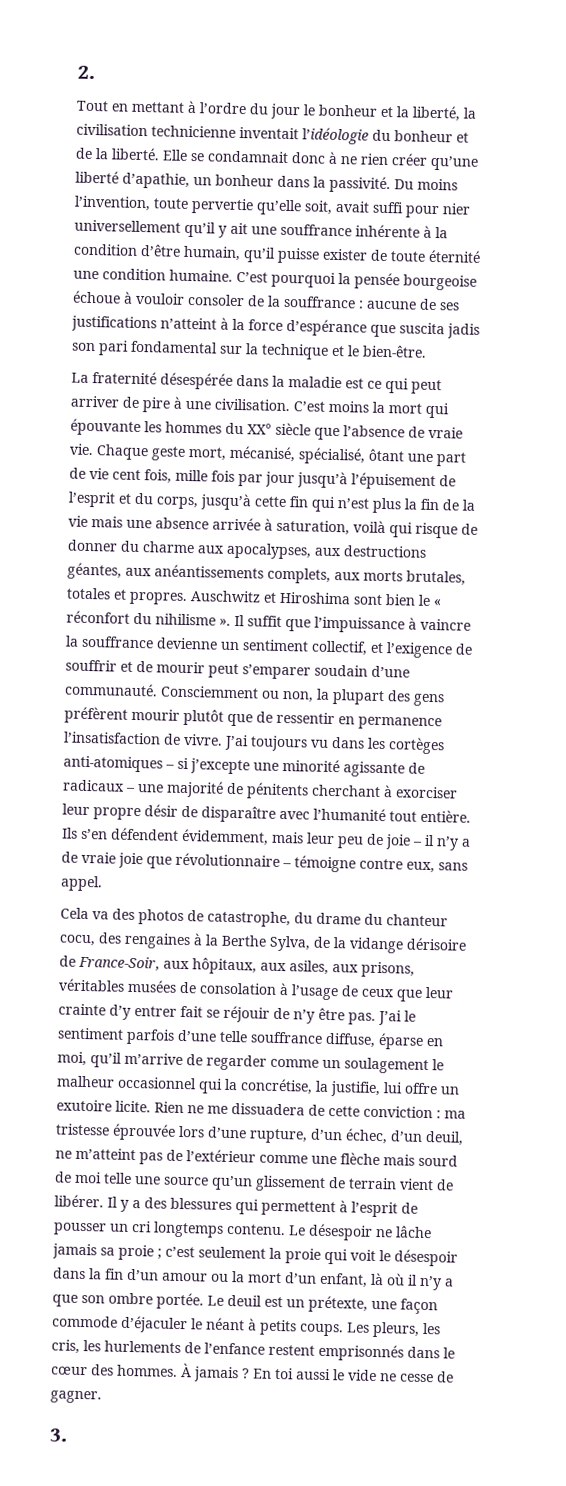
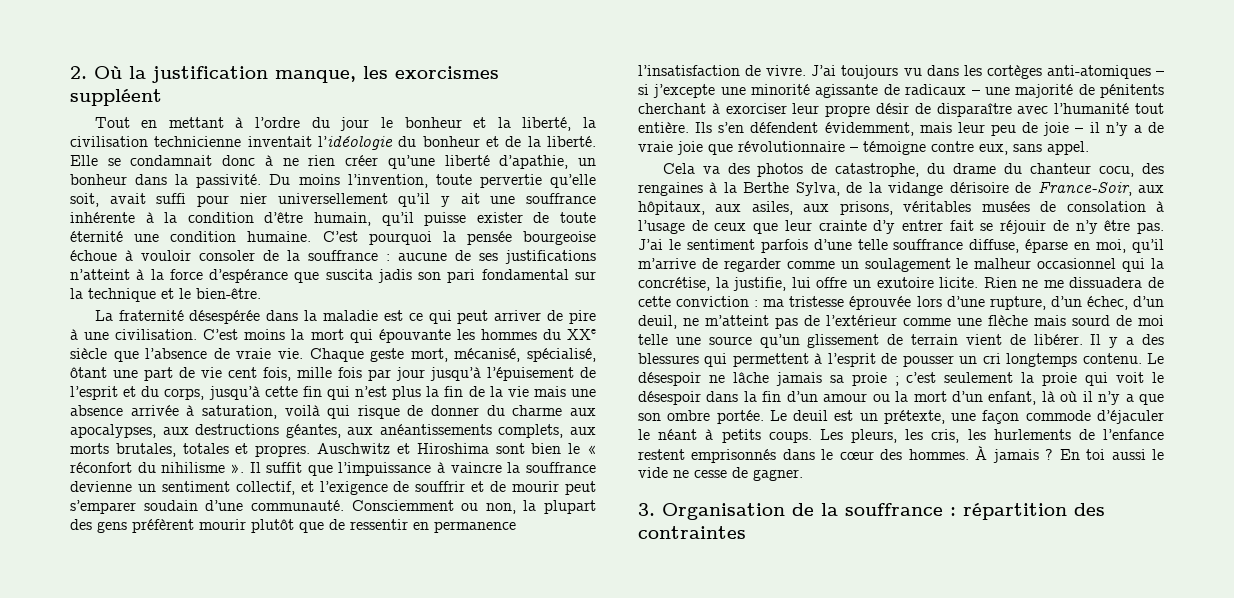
- 2.
+ 2. Où la justification manque, les exorcismes suppléent
- C’est moins la mort qui épouvante les hommes du XX° siècle que l’absence de vraie vie.
+ C’est moins la mort qui épouvante les hommes du XXe siècle que l’absence de vraie vie.
- 3.
+ 3. Organisation de la souffrance : répartition des contraintes

